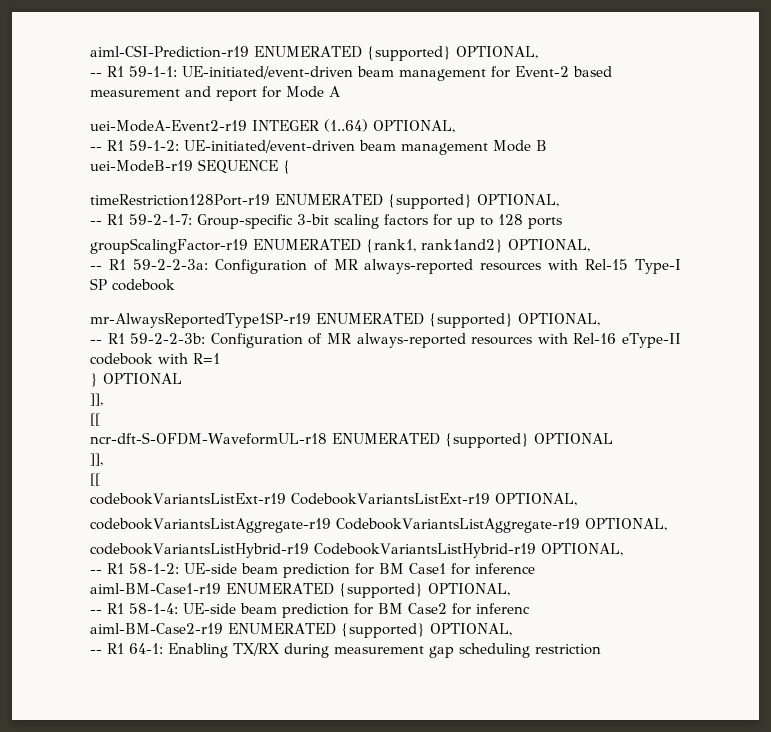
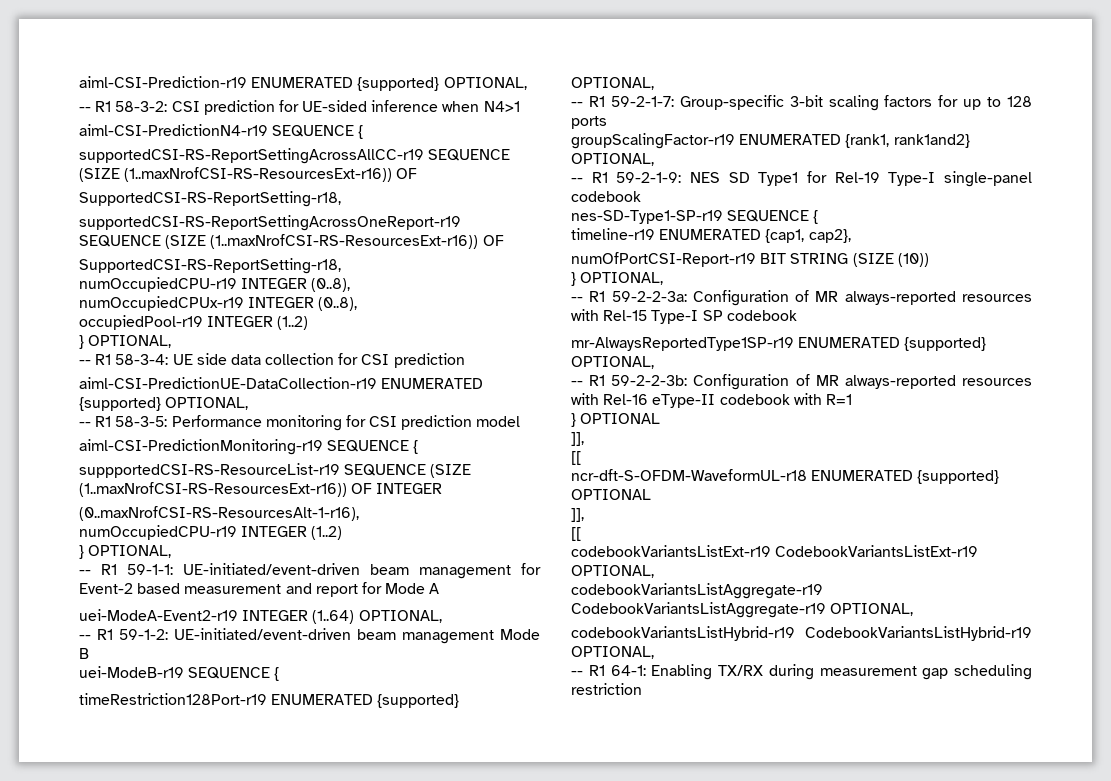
+ -- R1 58-3-2: CSI prediction for UE-sided inference when N4>1
+ aiml-CSI-PredictionN4-r19 SEQUENCE {
+ supportedCSI-RS-ReportSettingAcrossAllCC-r19 SEQUENCE (SIZE (1..maxNrofCSI-RS-ResourcesExt-r16)) OF
+ SupportedCSI-RS-ReportSetting-r18,
+ supportedCSI-RS-ReportSettingAcrossOneReport-r19 SEQUENCE (SIZE (1..maxNrofCSI-RS-ResourcesExt-r16)) OF
+ SupportedCSI-RS-ReportSetting-r18,
+ numOccupiedCPU-r19 INTEGER (0..8),
+ numOccupiedCPUx-r19 INTEGER (0..8),
+ occupiedPool-r19 INTEGER (1..2)
+ } OPTIONAL,
+ -- R1 58-3-4: UE side data collection for CSI prediction
+ aiml-CSI-PredictionUE-DataCollection-r19 ENUMERATED {supported} OPTIONAL,
+ -- R1 58-3-5: Performance monitoring for CSI prediction model
+ aiml-CSI-PredictionMonitoring-r19 SEQUENCE {
+ suppportedCSI-RS-ResourceList-r19 SEQUENCE (SIZE (1..maxNrofCSI-RS-ResourcesExt-r16)) OF INTEGER
+ (0..maxNrofCSI-RS-ResourcesAlt-1-r16),
+ numOccupiedCPU-r19 INTEGER (1..2)
+ } OPTIONAL,
+ -- R1 59-2-1-9: NES SD Type1 for Rel-19 Type-I single-panel codebook
+ nes-SD-Type1-SP-r19 SEQUENCE {
+ timeline-r19 ENUMERATED {cap1, cap2},
+ numOfPortCSI-Report-r19 BIT STRING (SIZE (10))
+ } OPTIONAL,
- -- R1 58-1-2: UE-side beam prediction for BM Case1 for inference
- aiml-BM-Case1-r19 ENUMERATED {supported} OPTIONAL,
- -- R1 58-1-4: UE-side beam prediction for BM Case2 for inferenc
- aiml-BM-Case2-r19 ENUMERATED {supported} OPTIONAL,

